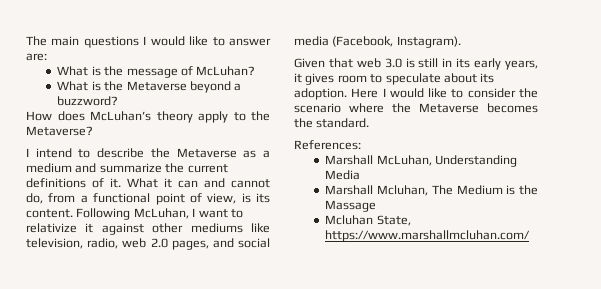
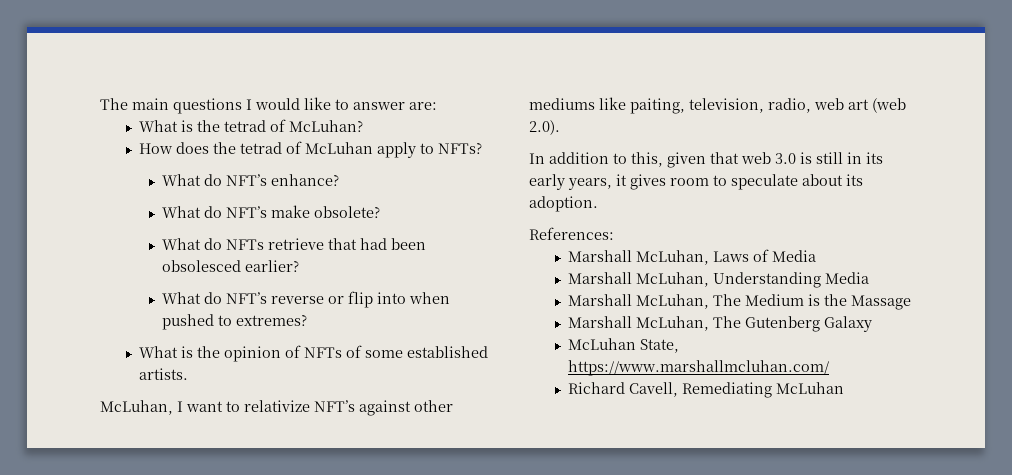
- What is the message of McLuhan?
+ What is the tetrad of McLuhan?
- What is the Metaverse beyond a buzzword?
- How does McLuhan’s theory apply to the Metaverse?
- I intend to describe the Metaverse as a medium and summarize the current definitions of it. What it can and cannot do, from a functional point of view, is its content. Following McLuhan, I want to relativize it against other mediums like television, radio, web 2.0 pages, and social media (Facebook, Instagram).
- Given that web 3.0 is still in its early years, it gives room to speculate about its adoption. Here I would like to consider the scenario where the Metaverse becomes the standard.
+ How does the tetrad of McLuhan apply to NFTs?
+ What do NFT’s enhance?
+ What do NFT’s make obsolete?
+ What do NFTs retrieve that had been obsolesced earlier?
+ What do NFT’s reverse or flip into when pushed to extremes?
+ What is the opinion of NFTs of some established artists.
+ McLuhan, I want to relativize NFT’s against other mediums like paiting, television, radio, web art (web 2.0).
+ In addition to this, given that web 3.0 is still in its early years, it gives room to speculate about its adoption.
  References:
+ Marshall McLuhan, Laws of Media
- Marshall Mcluhan, The Medium is the Massage
+ Marshall McLuhan, The Medium is the Massage
- Mcluhan State, https://www.marshallmcluhan.com/
+ Marshall McLuhan, The Gutenberg Galaxy
+ McLuhan State, https://www.marshallmcluhan.com/
+ Richard Cavell, Remediating McLuhan

